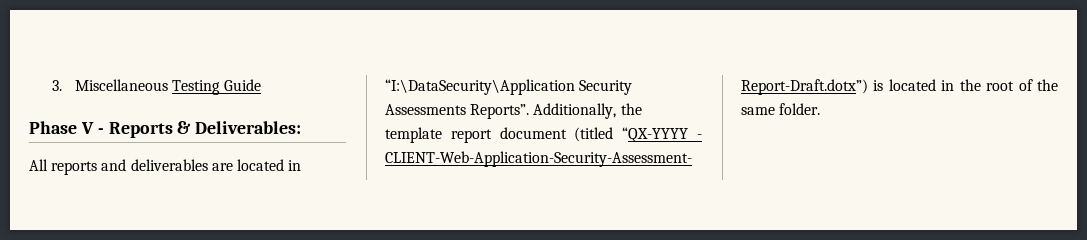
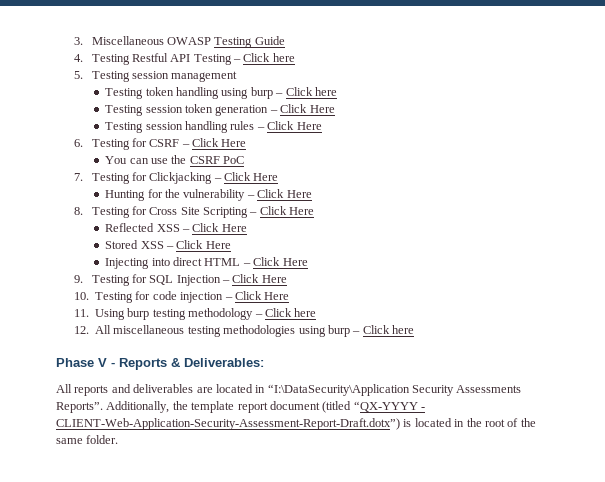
- 3. Miscellaneous Testing Guide
+ 3. Miscellaneous OWASP Testing Guide
+ 4. Testing Restful API Testing – Click here
+ 5. Testing session management
+ Testing token handling using burp – Click here
+ Testing session token generation – Click Here
+ Testing session handling rules – Click Here
+ 6. Testing for CSRF – Click Here
+ You can use the CSRF PoC
+ 7. Testing for Clickjacking – Click Here
+ Hunting for the vulnerability – Click Here
+ 8. Testing for Cross Site Scripting – Click Here
+ Reflected XSS – Click Here
+ Stored XSS – Click Here
+ Injecting into direct HTML – Click Here
+ 9. Testing for SQL Injection – Click Here
+ 10. Testing for code injection – Click Here
+ 11. Using burp testing methodology – Click here
+ 12. All miscellaneous testing methodologies using burp – Click here

